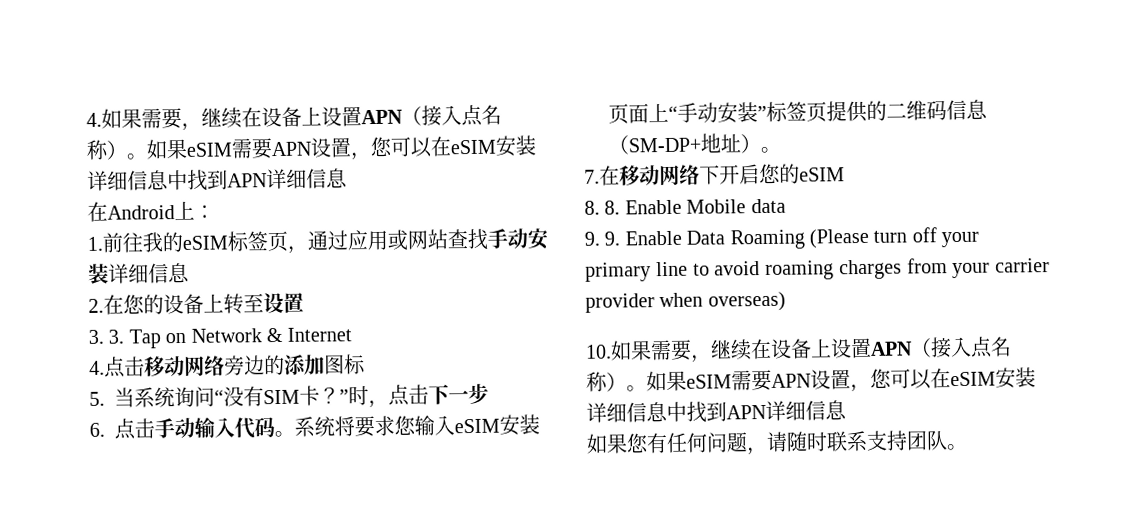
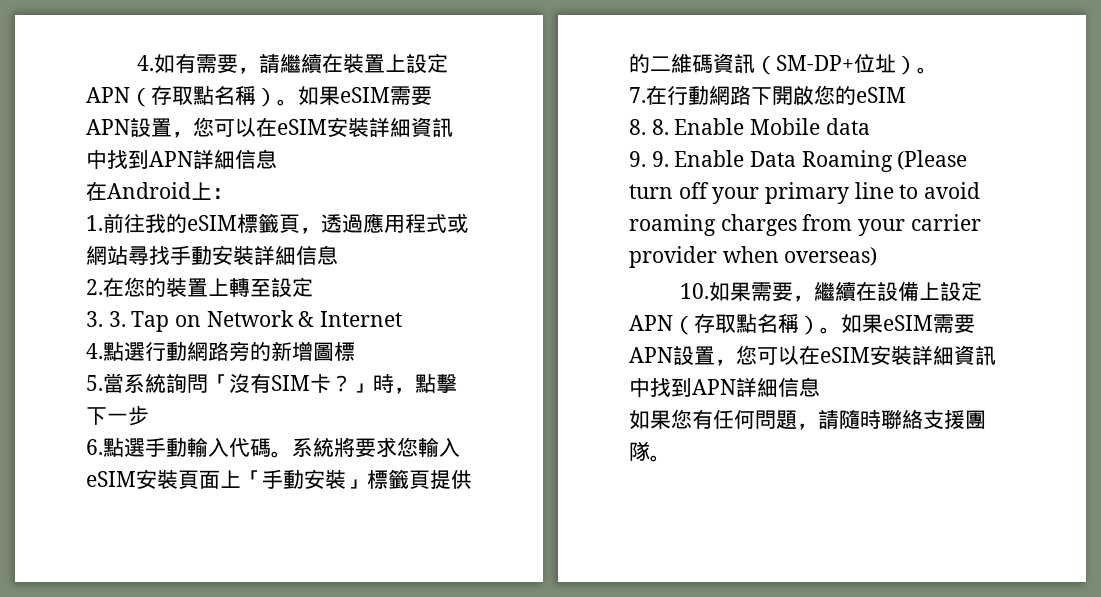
- 4.如果需要，继续在设备上设置APN（接入点名称）。如果eSIM需要APN设置，您可以在eSIM安装详细信息中找到APN详细信息
+ 4.如有需要，請繼續在裝置上設定APN（存取點名稱）。如果eSIM需要APN設置，您可以在eSIM安裝詳細資訊中找到APN詳細信息
- 1.前往我的eSIM标签页，通过应用或网站查找手动安装详细信息
+ 1.前往我的eSIM標籤頁，透過應用程式或網站尋找手動安裝詳細信息
- 2.在您的设备上转至设置
+ 2.在您的裝置上轉至設定
- 4.点击移动网络旁边的添加图标
- 5.当系统询问“没有SIM卡？”时，点击下一步
- 6.点击手动输入代码。系统将要求您输入eSIM安装页面上“手动安装”标签页提供的二维码信息（SM-DP+地址）。
+ 4.點選行動網路旁的新增圖標
+ 5.當系統詢問「沒有SIM卡？」時，點擊下一步
+ 6.點選手動輸入代碼。系統將要求您輸入eSIM安裝頁面上「手動安裝」標籤頁提供的二維碼資訊（SM-DP+位址）。
- 7.在移动网络下开启您的eSIM
+ 7.在行動網路下開啟您的eSIM
- 10.如果需要，继续在设备上设置APN（接入点名称）。如果eSIM需要APN设置，您可以在eSIM安装详细信息中找到APN详细信息
+ 10.如果需要，繼續在設備上設定APN（存取點名稱）。如果eSIM需要APN設置，您可以在eSIM安裝詳細資訊中找到APN詳細信息
- 如果您有任何问题，请随时联系支持团队。
+ 如果您有任何問題，請隨時聯絡支援團隊。

